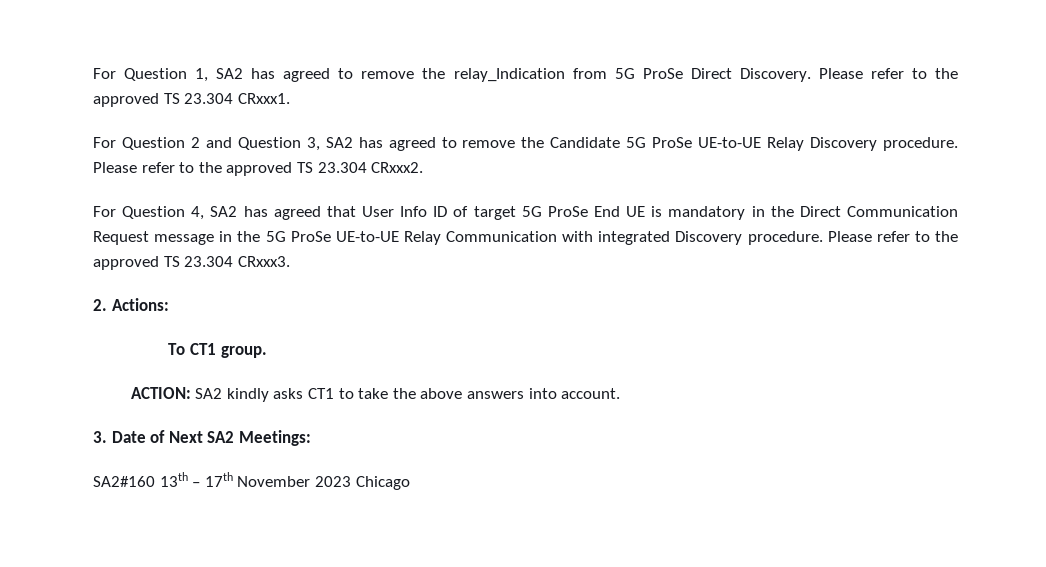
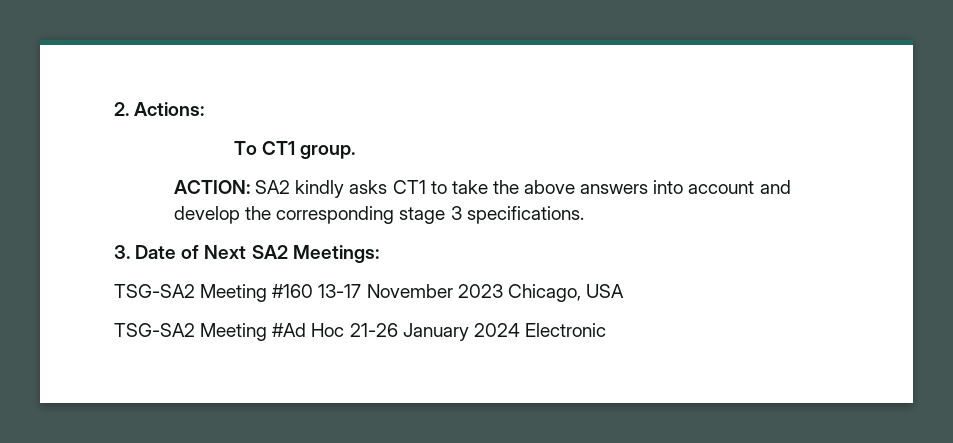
- For Question 1, SA2 has agreed to remove the relay_Indication from 5G ProSe Direct Discovery. Please refer to the approved TS 23.304 CRxxx1.
- For Question 2 and Question 3, SA2 has agreed to remove the Candidate 5G ProSe UE-to-UE Relay Discovery procedure. Please refer to the approved TS 23.304 CRxxx2.
- For Question 4, SA2 has agreed that User Info ID of target 5G ProSe End UE is mandatory in the Direct Communication Request message in the 5G ProSe UE-to-UE Relay Communication with integrated Discovery procedure. Please refer to the approved TS 23.304 CRxxx3.
- ACTION: SA2 kindly asks CT1 to take the above answers into account.
+ ACTION: SA2 kindly asks CT1 to take the above answers into account and develop the corresponding stage 3 specifications.
- SA2#160 13th – 17th November 2023 Chicago
+ TSG-SA2 Meeting #160 13-17 November 2023 Chicago, USA
+ TSG-SA2 Meeting #Ad Hoc 21-26 January 2024 Electronic

